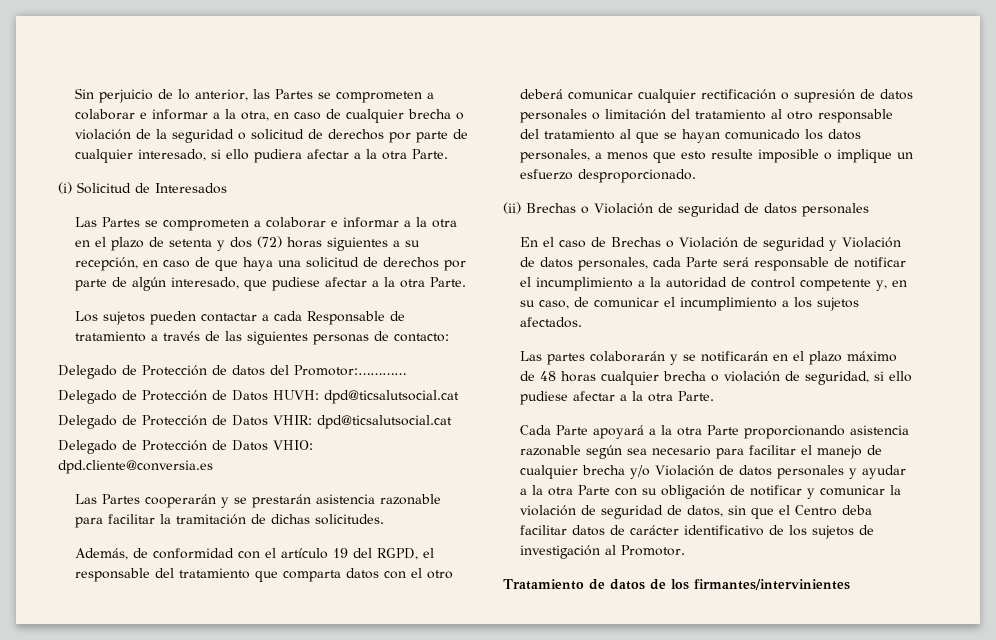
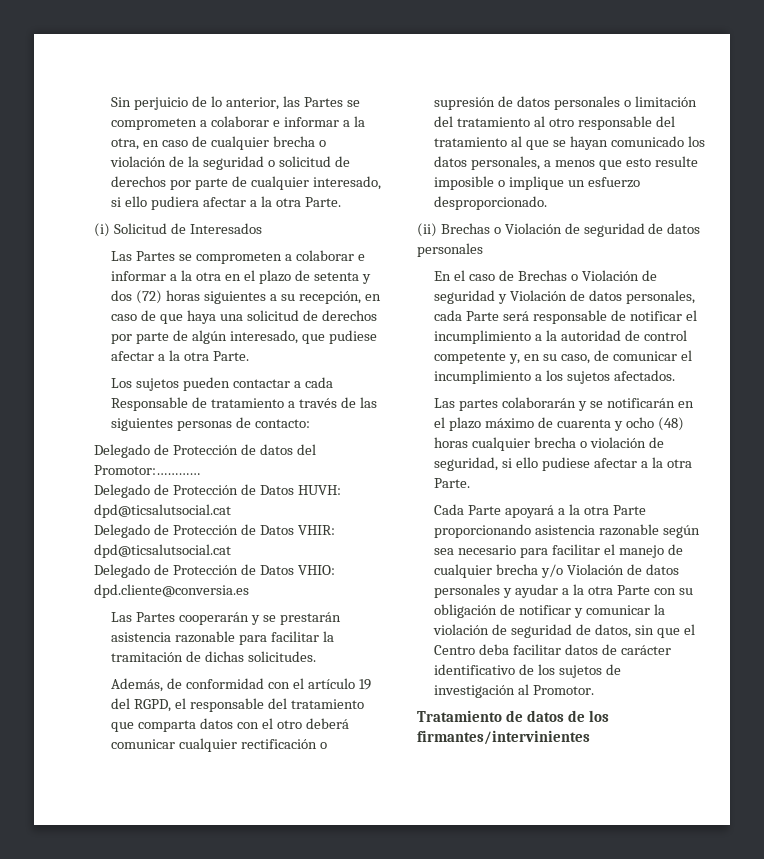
- Las partes colaborarán y se notificarán en el plazo máximo de 48 horas cualquier brecha o violación de seguridad, si ello pudiese afectar a la otra Parte.
+ Las partes colaborarán y se notificarán en el plazo máximo de cuarenta y ocho (48) horas cualquier brecha o violación de seguridad, si ello pudiese afectar a la otra Parte.

